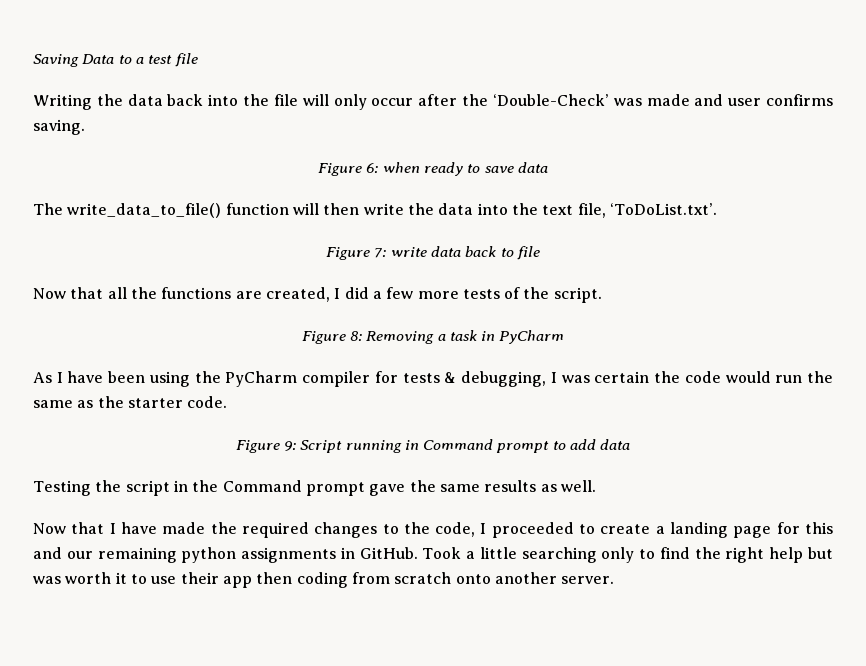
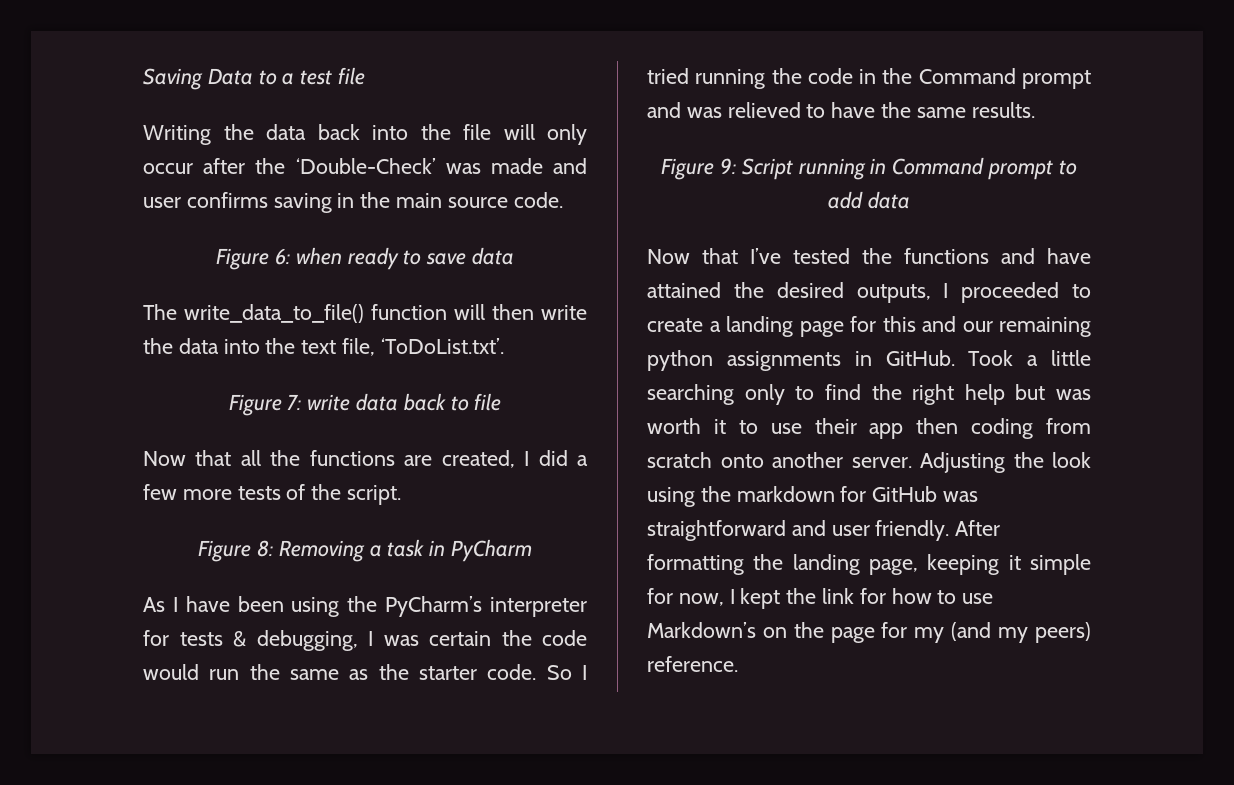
- Writing the data back into the file will only occur after the ‘Double-Check’ was made and user confirms saving.
+ Writing the data back into the file will only occur after the ‘Double-Check’ was made and user confirms saving in the main source code.
- As I have been using the PyCharm compiler for tests & debugging, I was certain the code would run the same as the starter code.
+ As I have been using the PyCharm’s interpreter for tests & debugging, I was certain the code would run the same as the starter code. So I tried running the code in the Command prompt and was relieved to have the same results.
- Testing the script in the Command prompt gave the same results as well.
- Now that I have made the required changes to the code, I proceeded to create a landing page for this and our remaining python assignments in GitHub.
+ Now that I’ve tested the functions and have attained the desired outputs, I proceeded to create a landing page for this and our remaining python assignments in GitHub.
+ Adjusting the look using the markdown for GitHub was straightforward and user friendly. After formatting the landing page, keeping it simple for now, I kept the link for how to use Markdown’s on the page for my (and my peers) reference.

